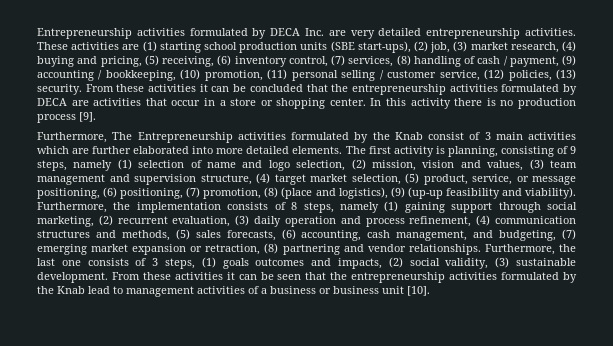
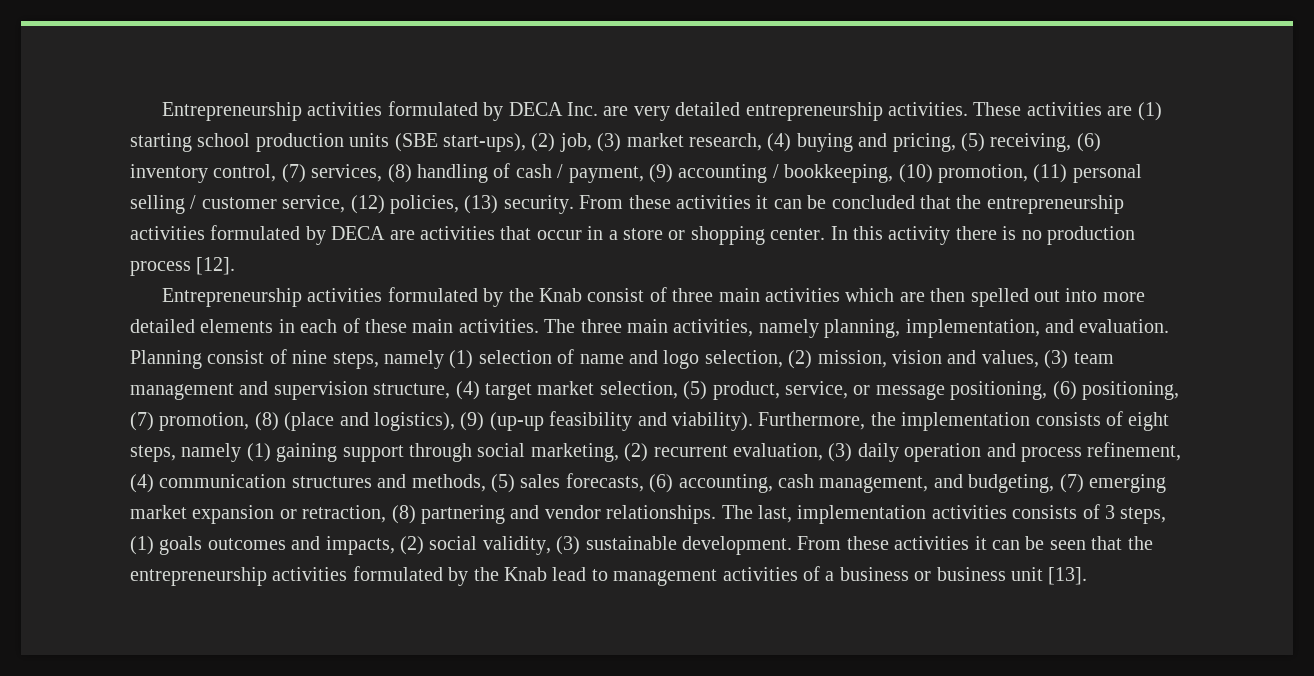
- In this activity there is no production process [9].
- Furthermore, The Entrepreneurship activities formulated by the Knab consist of 3 main activities which are further elaborated into more detailed elements. The first activity is planning, consisting of 9 steps, namely (1) selection of name and logo selection, (2) mission, vision and values, (3) team management and supervision structure, (4) target market selection, (5) product, service, or message positioning, (6) positioning, (7) promotion, (8) (place and logistics), (9) (up-up feasibility and viability).
+ In this activity there is no production process [12].
+ Entrepreneurship activities formulated by the Knab consist of three main activities which are then spelled out into more detailed elements in each of these main activities. The three main activities, namely planning, implementation, and evaluation. Planning consist of nine steps, namely (1) selection of name and logo selection, (2) mission, vision and values, (3) team management and supervision structure, (4) target market selection, (5) product, service, or message positioning, (6) positioning, (7) promotion, (8) (place and logistics), (9) (up-up feasibility and viability).
- Furthermore, the implementation consists of 8 steps, namely (1) gaining support through social marketing, (2) recurrent evaluation, (3) daily operation and process refinement, (4) communication structures and methods, (5) sales forecasts, (6) accounting, cash management, and budgeting, (7) emerging market expansion or retraction, (8) partnering and vendor relationships.
+ Furthermore, the implementation consists of eight steps, namely (1) gaining support through social marketing, (2) recurrent evaluation, (3) daily operation and process refinement, (4) communication structures and methods, (5) sales forecasts, (6) accounting, cash management, and budgeting, (7) emerging market expansion or retraction, (8) partnering and vendor relationships.
- Furthermore, the last one consists of 3 steps, (1) goals outcomes and impacts, (2) social validity, (3) sustainable development.
+ The last, implementation activities consists of 3 steps, (1) goals outcomes and impacts, (2) social validity, (3) sustainable development.
- From these activities it can be seen that the entrepreneurship activities formulated by the Knab lead to management activities of a business or business unit [10].
+ From these activities it can be seen that the entrepreneurship activities formulated by the Knab lead to management activities of a business or business unit [13].

